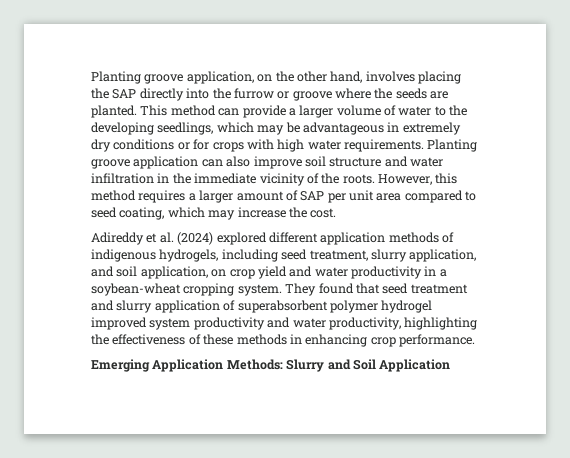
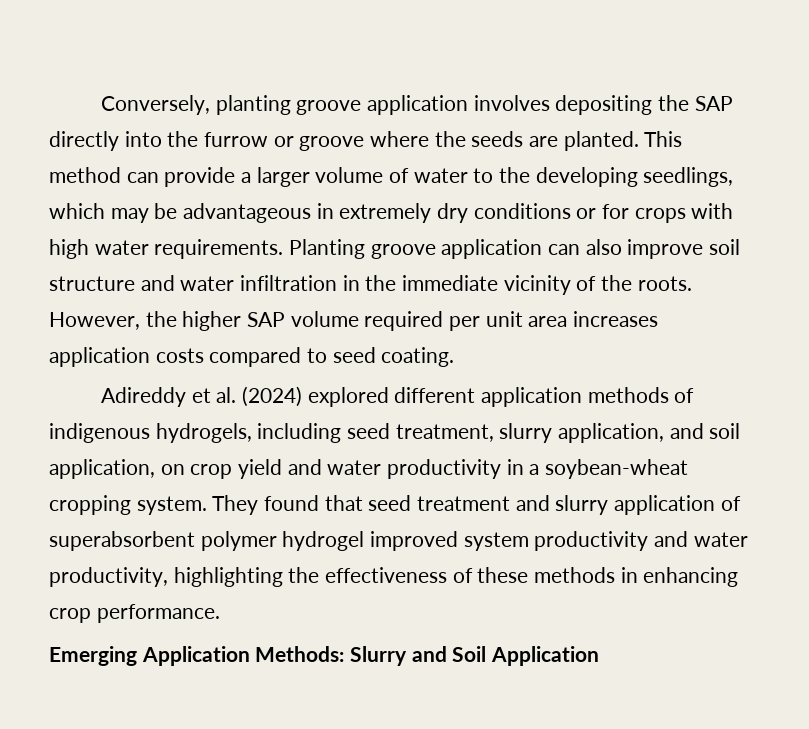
- Planting groove application, on the other hand, involves placing the SAP directly into the furrow or groove where the seeds are planted.
+ Conversely, planting groove application involves depositing the SAP directly into the furrow or groove where the seeds are planted.
- However, this method requires a larger amount of SAP per unit area compared to seed coating, which may increase the cost.
+ However, the higher SAP volume required per unit area increases application costs compared to seed coating.

